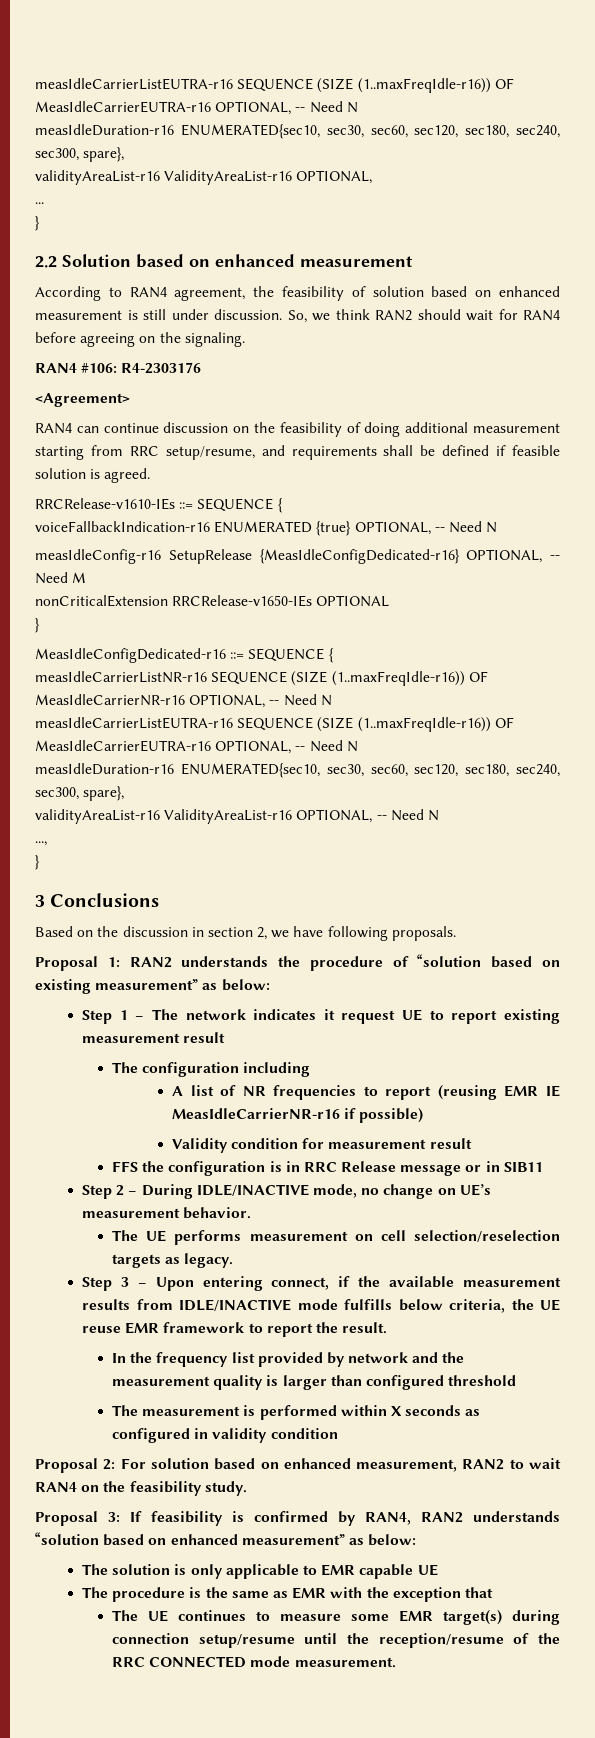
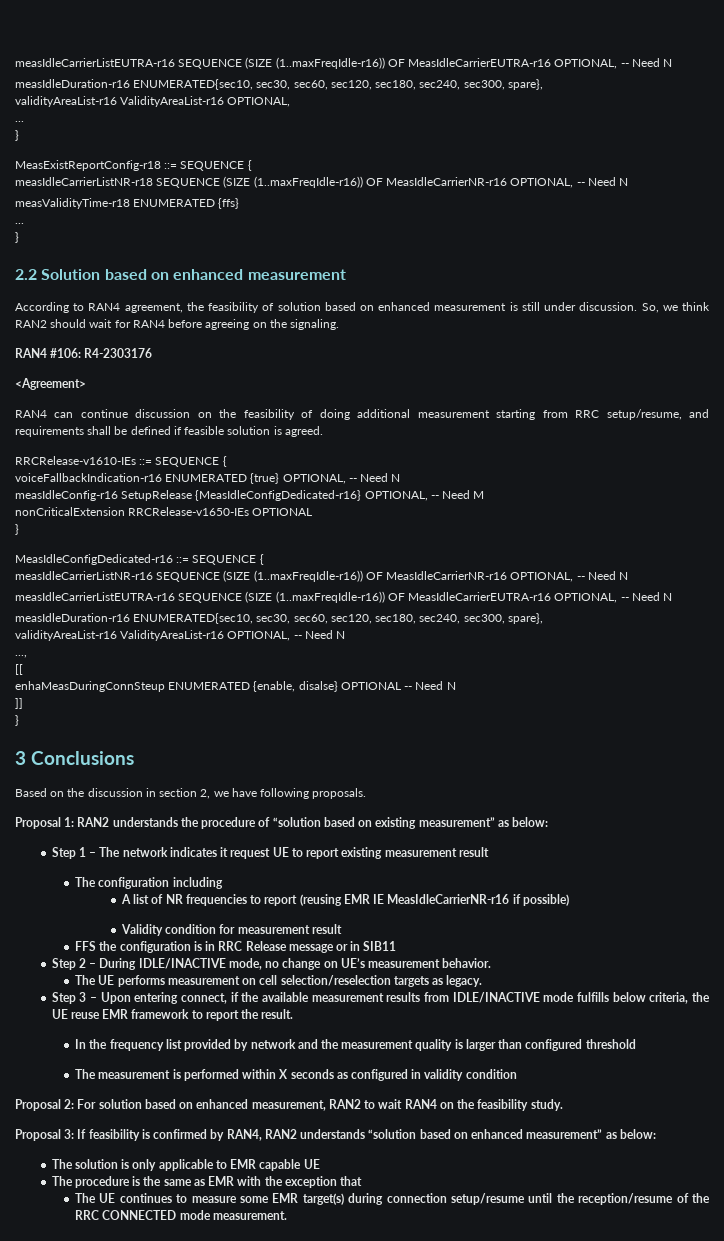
+ MeasExistReportConfig-r18 ::= SEQUENCE {
+ measIdleCarrierListNR-r18 SEQUENCE (SIZE (1..maxFreqIdle-r16)) OF MeasIdleCarrierNR-r16 OPTIONAL, -- Need N
+ measValidityTime-r18 ENUMERATED {ffs}
+ ...
+ }
+ [[
+ enhaMeasDuringConnSteup ENUMERATED {enable, disalse} OPTIONAL -- Need N
+ ]]

